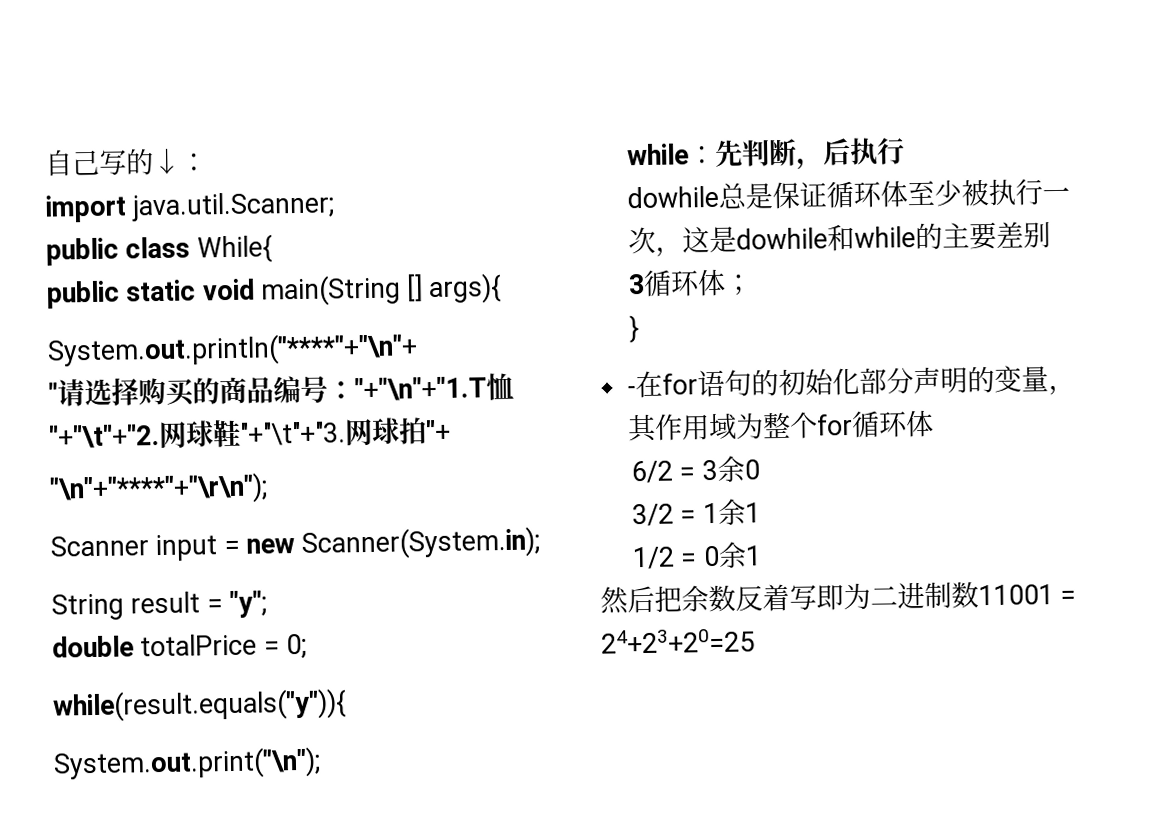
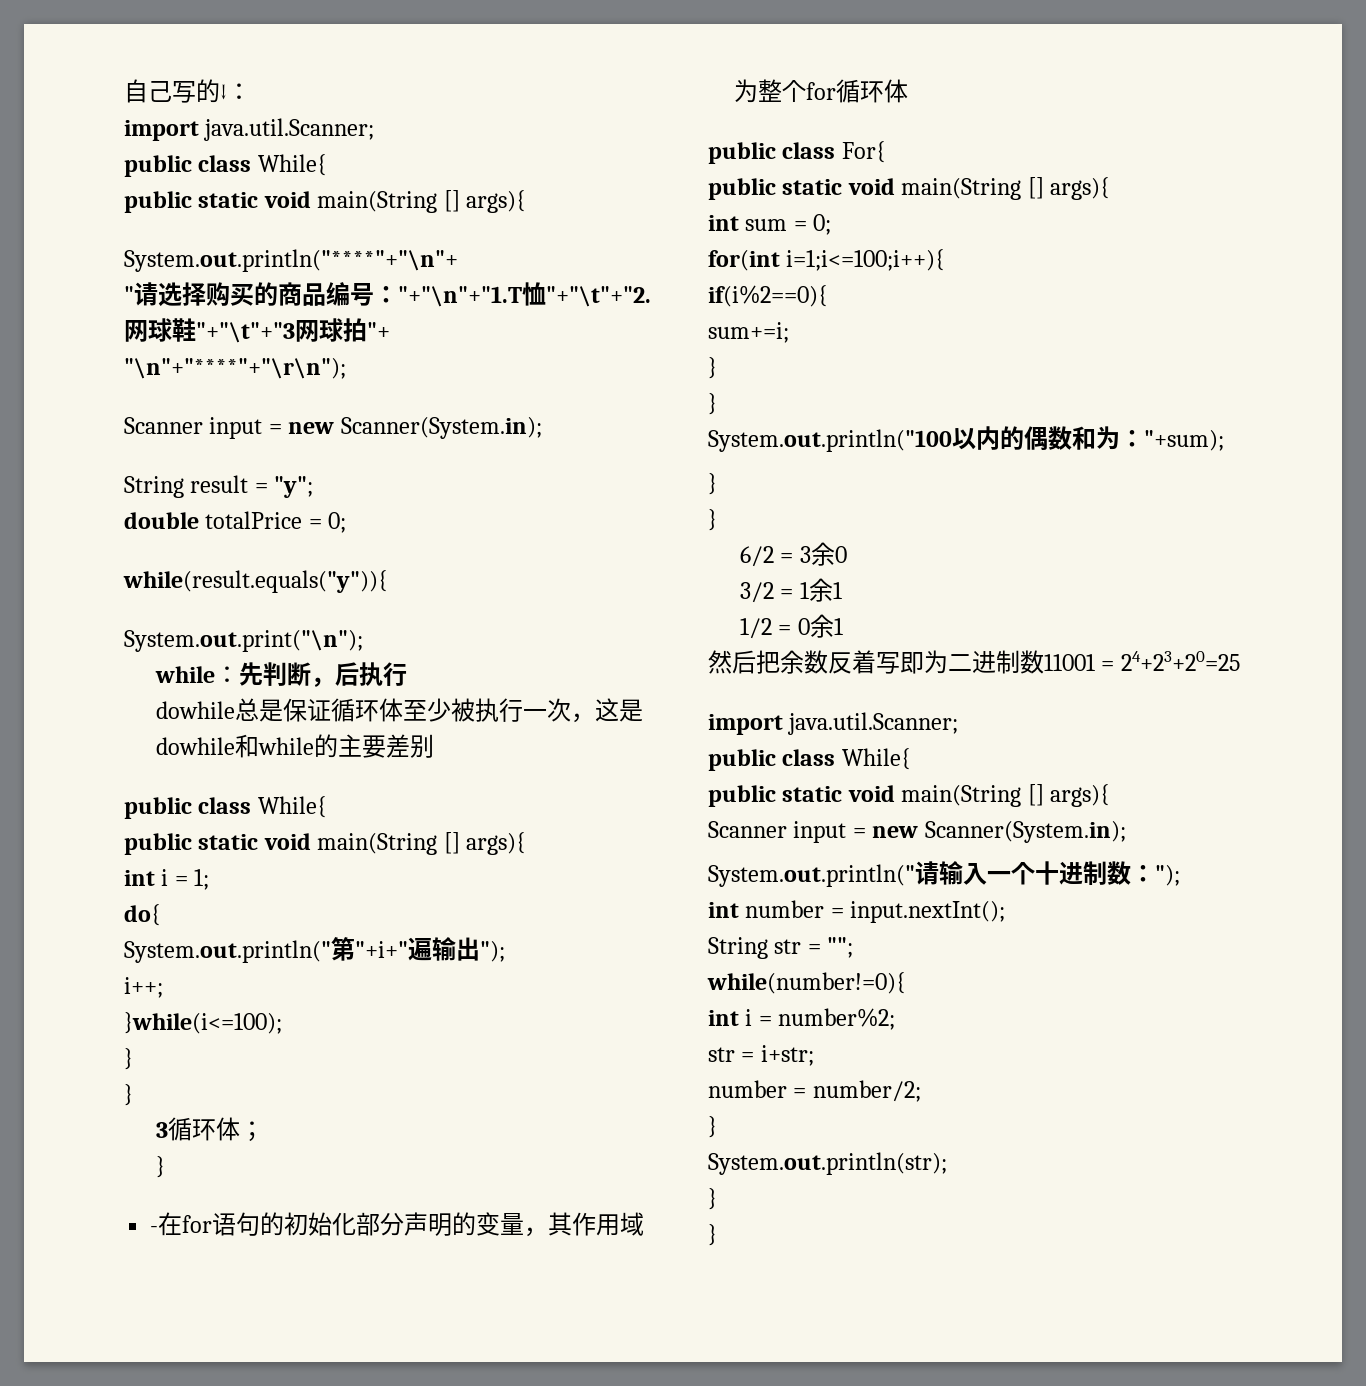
- 网球鞋"+"\t"+"3.网球拍"+
+ 网球鞋"+"\t"+"3网球拍"+
  dowhile总是保证循环体至少被执行一次，这是dowhile和while的主要差别
+ public class While{
+ public static void main(String [] args){
+ int i = 1;
+ do{
+ System.out.println("第"+i+"遍输出");
+ i++;
+ }while(i<=100);
+ }
+ }
+ public class For{
+ public static void main(String [] args){
+ int sum = 0;
+ for(int i=1;i<=100;i++){
+ if(i%2==0){
+ sum+=i;
+ }
+ }
+ System.out.println("100以内的偶数和为："+sum);
+ }
+ }
  然后把余数反着写即为二进制数11001 = 24+23+20=25
+ import java.util.Scanner;
+ public class While{
+ public static void main(String [] args){
+ Scanner input = new Scanner(System.in);
+ System.out.println("请输入一个十进制数：");
+ int number = input.nextInt();
+ String str = "";
+ while(number!=0){
+ int i = number%2;
+ str = i+str;
+ number = number/2;
+ }
+ System.out.println(str);
+ }
+ }

